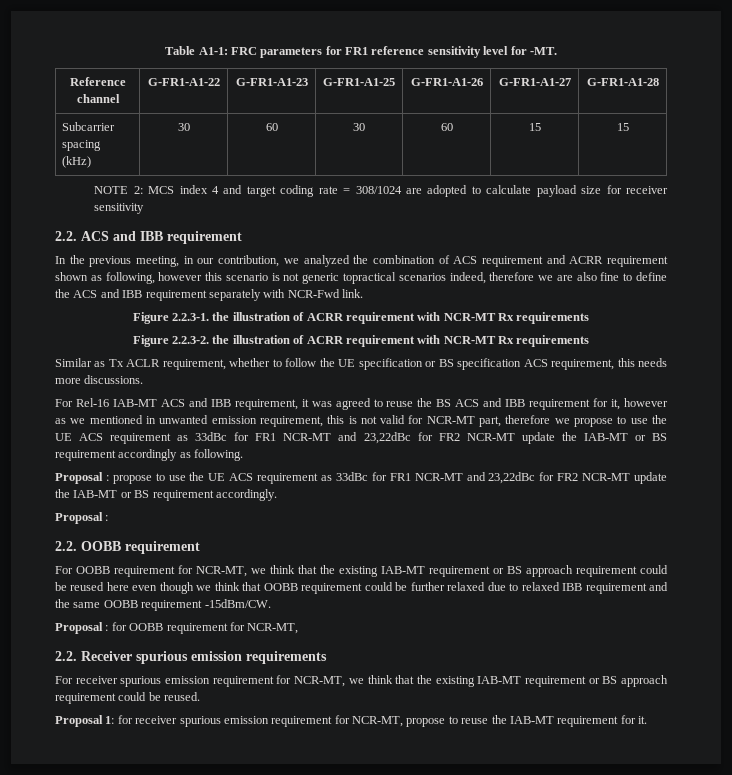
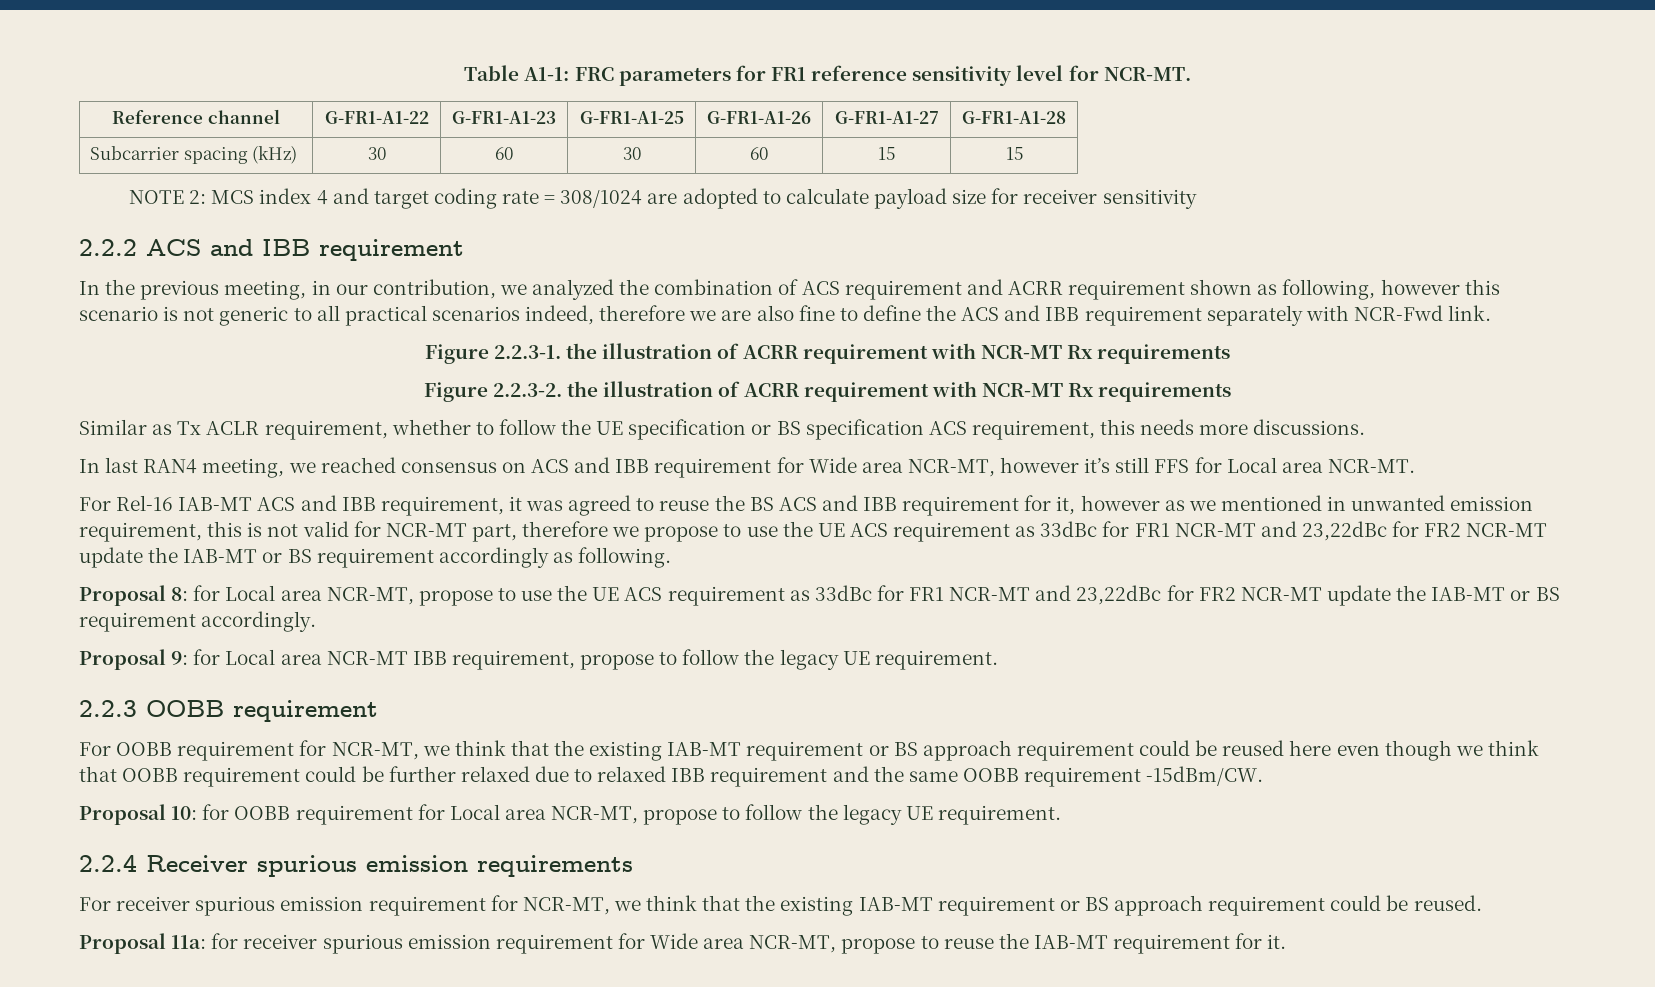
- Table A1-1: FRC parameters for FR1 reference sensitivity level for -MT.
+ Table A1-1: FRC parameters for FR1 reference sensitivity level for NCR-MT.
- 2.2. ACS and IBB requirement
+ 2.2.2 ACS and IBB requirement
- In the previous meeting, in our contribution, we analyzed the combination of ACS requirement and ACRR requirement shown as following, however this scenario is not generic topractical scenarios indeed, therefore we are also fine to define the ACS and IBB requirement separately with NCR-Fwd link.
+ In the previous meeting, in our contribution, we analyzed the combination of ACS requirement and ACRR requirement shown as following, however this scenario is not generic to all practical scenarios indeed, therefore we are also fine to define the ACS and IBB requirement separately with NCR-Fwd link.
+ In last RAN4 meeting, we reached consensus on ACS and IBB requirement for Wide area NCR-MT, however it’s still FFS for Local area NCR-MT.
- Proposal : propose to use the UE ACS requirement as 33dBc for FR1 NCR-MT and 23,22dBc for FR2 NCR-MT update the IAB-MT or BS requirement accordingly.
- Proposal :
- 2.2. OOBB requirement
+ Proposal 8: for Local area NCR-MT, propose to use the UE ACS requirement as 33dBc for FR1 NCR-MT and 23,22dBc for FR2 NCR-MT update the IAB-MT or BS requirement accordingly.
+ Proposal 9: for Local area NCR-MT IBB requirement, propose to follow the legacy UE requirement.
+ 2.2.3 OOBB requirement
- Proposal : for OOBB requirement for NCR-MT,
- 2.2. Receiver spurious emission requirements
+ Proposal 10: for OOBB requirement for Local area NCR-MT, propose to follow the legacy UE requirement.
+ 2.2.4 Receiver spurious emission requirements
- Proposal 1: for receiver spurious emission requirement for NCR-MT, propose to reuse the IAB-MT requirement for it.
+ Proposal 11a: for receiver spurious emission requirement for Wide area NCR-MT, propose to reuse the IAB-MT requirement for it.

